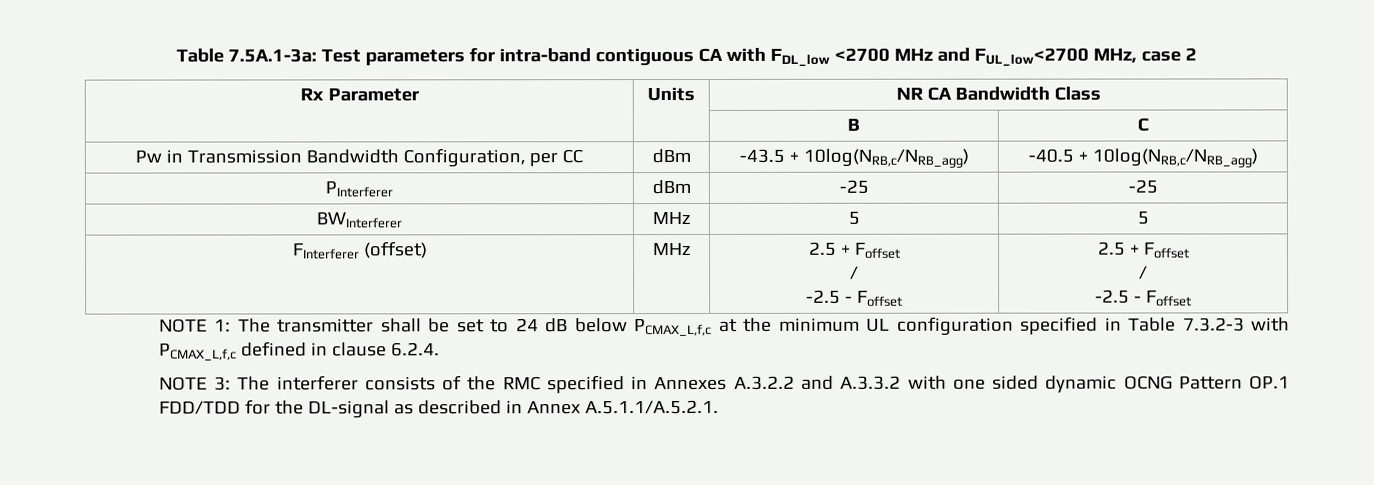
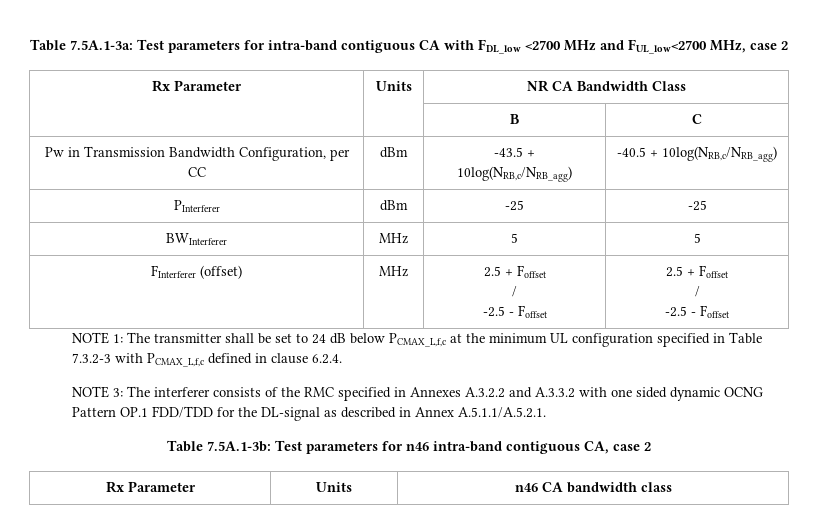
+ Table 7.5A.1-3b: Test parameters for n46 intra-band contiguous CA, case 2
+ Rx Parameter | Units | n46 CA bandwidth class

